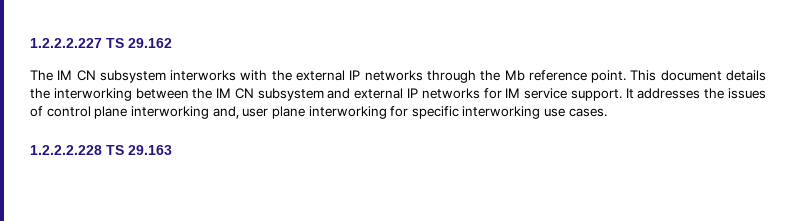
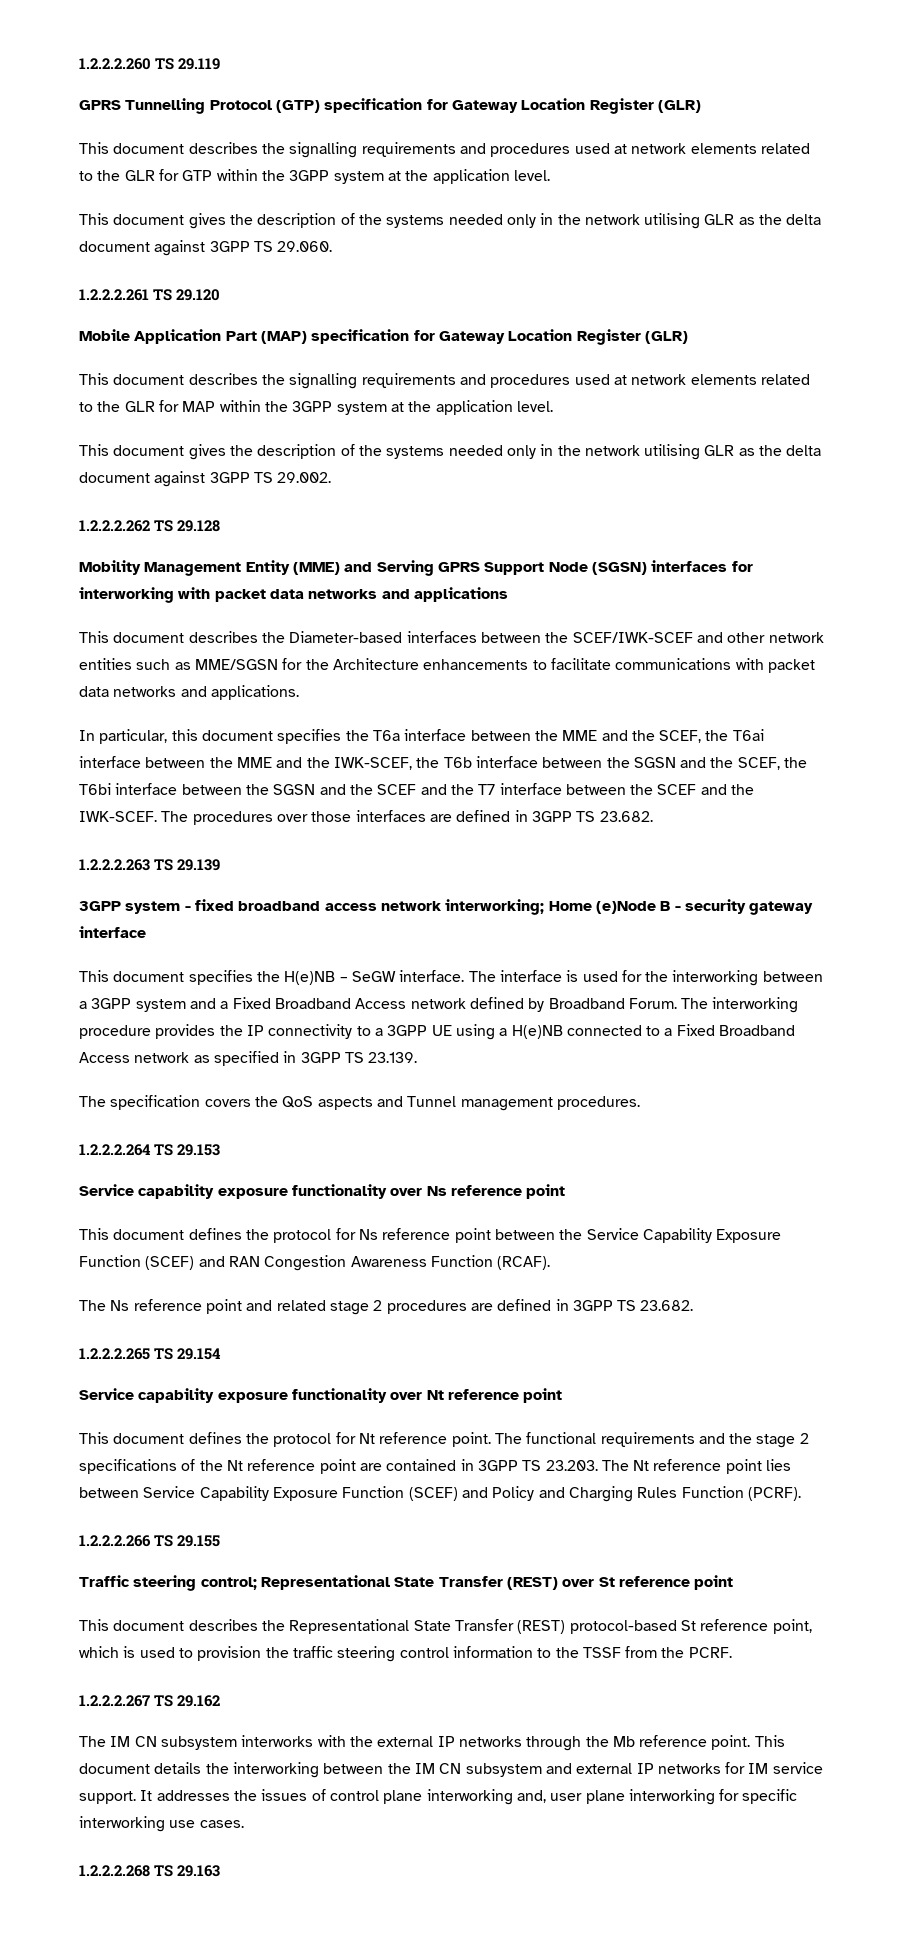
- 1.2.2.2.227 TS 29.162
+ 1.2.2.2.260 TS 29.119
+ GPRS Tunnelling Protocol (GTP) specification for Gateway Location Register (GLR)
+ This document describes the signalling requirements and procedures used at network elements related to the GLR for GTP within the 3GPP system at the application level.
+ This document gives the description of the systems needed only in the network utilising GLR as the delta document against 3GPP TS 29.060.
+ 1.2.2.2.261 TS 29.120
+ Mobile Application Part (MAP) specification for Gateway Location Register (GLR)
+ This document describes the signalling requirements and procedures used at network elements related to the GLR for MAP within the 3GPP system at the application level.
+ This document gives the description of the systems needed only in the network utilising GLR as the delta document against 3GPP TS 29.002.
+ 1.2.2.2.262 TS 29.128
+ Mobility Management Entity (MME) and Serving GPRS Support Node (SGSN) interfaces for interworking with packet data networks and applications
+ This document describes the Diameter-based interfaces between the SCEF/IWK-SCEF and other network entities such as MME/SGSN for the Architecture enhancements to facilitate communications with packet data networks and applications.
+ In particular, this document specifies the T6a interface between the MME and the SCEF, the T6ai interface between the MME and the IWK-SCEF, the T6b interface between the SGSN and the SCEF, the T6bi interface between the SGSN and the SCEF and the T7 interface between the SCEF and the IWK-SCEF. The procedures over those interfaces are defined in 3GPP TS 23.682.
+ 1.2.2.2.263 TS 29.139
+ 3GPP system - fixed broadband access network interworking; Home (e)Node B - security gateway interface
+ This document specifies the H(e)NB – SeGW interface. The interface is used for the interworking between a 3GPP system and a Fixed Broadband Access network defined by Broadband Forum. The interworking procedure provides the IP connectivity to a 3GPP UE using a H(e)NB connected to a Fixed Broadband Access network as specified in 3GPP TS 23.139.
+ The specification covers the QoS aspects and Tunnel management procedures.
+ 1.2.2.2.264 TS 29.153
+ Service capability exposure functionality over Ns reference point
+ This document defines the protocol for Ns reference point between the Service Capability Exposure Function (SCEF) and RAN Congestion Awareness Function (RCAF).
+ The Ns reference point and related stage 2 procedures are defined in 3GPP TS 23.682.
+ 1.2.2.2.265 TS 29.154
+ Service capability exposure functionality over Nt reference point
+ This document defines the protocol for Nt reference point. The functional requirements and the stage 2 specifications of the Nt reference point are contained in 3GPP TS 23.203. The Nt reference point lies between Service Capability Exposure Function (SCEF) and Policy and Charging Rules Function (PCRF).
+ 1.2.2.2.266 TS 29.155
+ Traffic steering control; Representational State Transfer (REST) over St reference point
+ This document describes the Representational State Transfer (REST) protocol-based St reference point, which is used to provision the traffic steering control information to the TSSF from the PCRF.
+ 1.2.2.2.267 TS 29.162
- 1.2.2.2.228 TS 29.163
+ 1.2.2.2.268 TS 29.163

